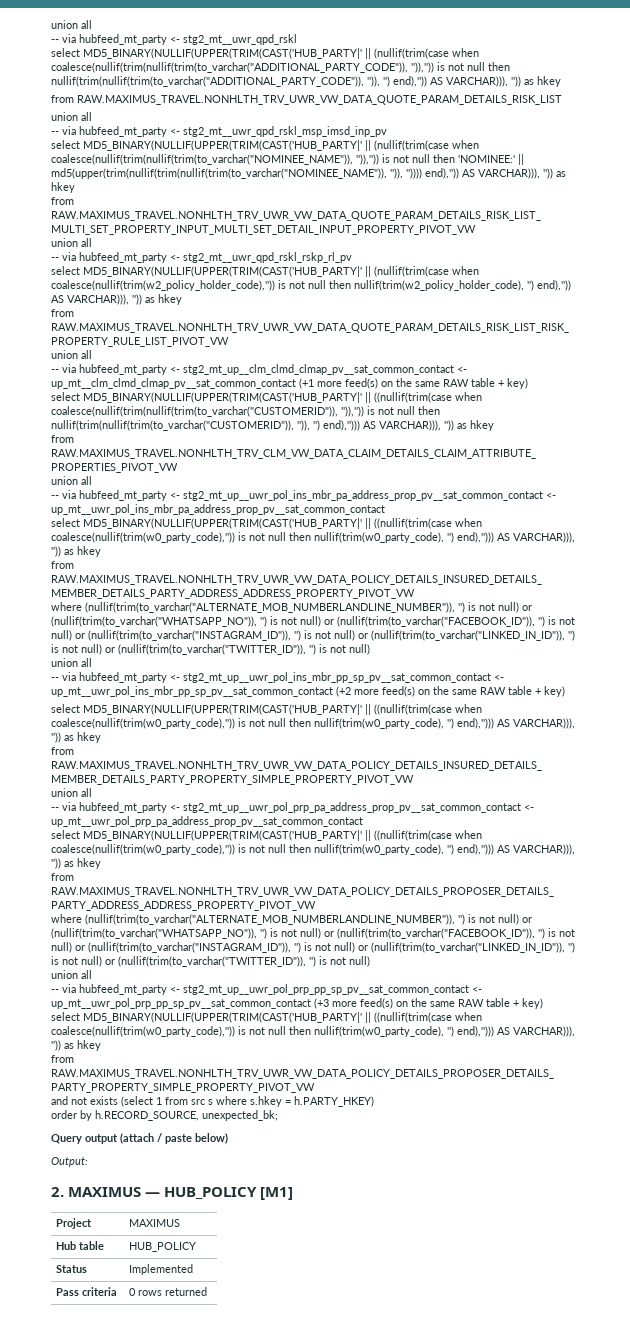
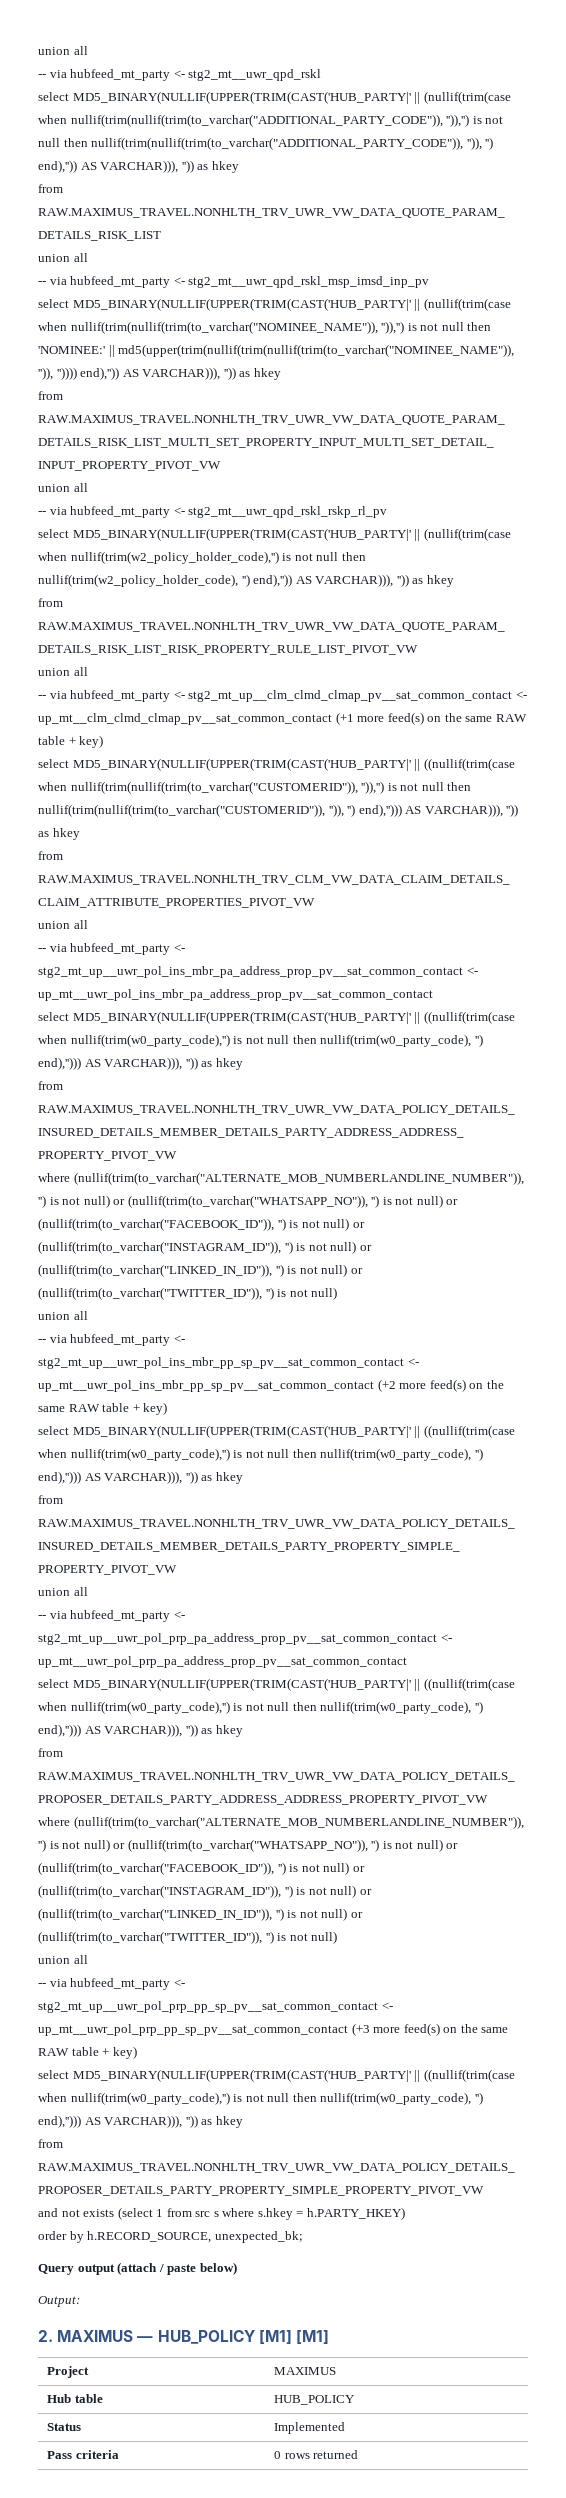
- select MD5_BINARY(NULLIF(UPPER(TRIM(CAST('HUB_PARTY|' || (nullif(trim(case when coalesce(nullif(trim(nullif(trim(to_varchar("ADDITIONAL_PARTY_CODE")), '')),'')) is not null then nullif(trim(nullif(trim(to_varchar("ADDITIONAL_PARTY_CODE")), '')), '') end),'')) AS VARCHAR))), '')) as hkey
+ select MD5_BINARY(NULLIF(UPPER(TRIM(CAST('HUB_PARTY|' || (nullif(trim(case when nullif(trim(nullif(trim(to_varchar("ADDITIONAL_PARTY_CODE")), '')),'') is not null then nullif(trim(nullif(trim(to_varchar("ADDITIONAL_PARTY_CODE")), '')), '') end),'')) AS VARCHAR))), '')) as hkey
- select MD5_BINARY(NULLIF(UPPER(TRIM(CAST('HUB_PARTY|' || (nullif(trim(case when coalesce(nullif(trim(nullif(trim(to_varchar("NOMINEE_NAME")), '')),'')) is not null then 'NOMINEE:' || md5(upper(trim(nullif(trim(nullif(trim(to_varchar("NOMINEE_NAME")), '')), '')))) end),'')) AS VARCHAR))), '')) as hkey
+ select MD5_BINARY(NULLIF(UPPER(TRIM(CAST('HUB_PARTY|' || (nullif(trim(case when nullif(trim(nullif(trim(to_varchar("NOMINEE_NAME")), '')),'') is not null then 'NOMINEE:' || md5(upper(trim(nullif(trim(nullif(trim(to_varchar("NOMINEE_NAME")), '')), '')))) end),'')) AS VARCHAR))), '')) as hkey
- select MD5_BINARY(NULLIF(UPPER(TRIM(CAST('HUB_PARTY|' || (nullif(trim(case when coalesce(nullif(trim(w2_policy_holder_code),'')) is not null then nullif(trim(w2_policy_holder_code), '') end),'')) AS VARCHAR))), '')) as hkey
+ select MD5_BINARY(NULLIF(UPPER(TRIM(CAST('HUB_PARTY|' || (nullif(trim(case when nullif(trim(w2_policy_holder_code),'') is not null then nullif(trim(w2_policy_holder_code), '') end),'')) AS VARCHAR))), '')) as hkey
- select MD5_BINARY(NULLIF(UPPER(TRIM(CAST('HUB_PARTY|' || ((nullif(trim(case when coalesce(nullif(trim(nullif(trim(to_varchar("CUSTOMERID")), '')),'')) is not null then nullif(trim(nullif(trim(to_varchar("CUSTOMERID")), '')), '') end),''))) AS VARCHAR))), '')) as hkey
+ select MD5_BINARY(NULLIF(UPPER(TRIM(CAST('HUB_PARTY|' || ((nullif(trim(case when nullif(trim(nullif(trim(to_varchar("CUSTOMERID")), '')),'') is not null then nullif(trim(nullif(trim(to_varchar("CUSTOMERID")), '')), '') end),''))) AS VARCHAR))), '')) as hkey
  -- via hubfeed_mt_party <- stg2_mt_up__uwr_pol_ins_mbr_pa_address_prop_pv__sat_common_contact <- up_mt__uwr_pol_ins_mbr_pa_address_prop_pv__sat_common_contact
- select MD5_BINARY(NULLIF(UPPER(TRIM(CAST('HUB_PARTY|' || ((nullif(trim(case when coalesce(nullif(trim(w0_party_code),'')) is not null then nullif(trim(w0_party_code), '') end),''))) AS VARCHAR))), '')) as hkey
+ select MD5_BINARY(NULLIF(UPPER(TRIM(CAST('HUB_PARTY|' || ((nullif(trim(case when nullif(trim(w0_party_code),'') is not null then nullif(trim(w0_party_code), '') end),''))) AS VARCHAR))), '')) as hkey
  -- via hubfeed_mt_party <- stg2_mt_up__uwr_pol_ins_mbr_pp_sp_pv__sat_common_contact <- up_mt__uwr_pol_ins_mbr_pp_sp_pv__sat_common_contact (+2 more feed(s) on the same RAW table + key)
- select MD5_BINARY(NULLIF(UPPER(TRIM(CAST('HUB_PARTY|' || ((nullif(trim(case when coalesce(nullif(trim(w0_party_code),'')) is not null then nullif(trim(w0_party_code), '') end),''))) AS VARCHAR))), '')) as hkey
+ select MD5_BINARY(NULLIF(UPPER(TRIM(CAST('HUB_PARTY|' || ((nullif(trim(case when nullif(trim(w0_party_code),'') is not null then nullif(trim(w0_party_code), '') end),''))) AS VARCHAR))), '')) as hkey
  -- via hubfeed_mt_party <- stg2_mt_up__uwr_pol_prp_pa_address_prop_pv__sat_common_contact <- up_mt__uwr_pol_prp_pa_address_prop_pv__sat_common_contact
- select MD5_BINARY(NULLIF(UPPER(TRIM(CAST('HUB_PARTY|' || ((nullif(trim(case when coalesce(nullif(trim(w0_party_code),'')) is not null then nullif(trim(w0_party_code), '') end),''))) AS VARCHAR))), '')) as hkey
+ select MD5_BINARY(NULLIF(UPPER(TRIM(CAST('HUB_PARTY|' || ((nullif(trim(case when nullif(trim(w0_party_code),'') is not null then nullif(trim(w0_party_code), '') end),''))) AS VARCHAR))), '')) as hkey
  -- via hubfeed_mt_party <- stg2_mt_up__uwr_pol_prp_pp_sp_pv__sat_common_contact <- up_mt__uwr_pol_prp_pp_sp_pv__sat_common_contact (+3 more feed(s) on the same RAW table + key)
- select MD5_BINARY(NULLIF(UPPER(TRIM(CAST('HUB_PARTY|' || ((nullif(trim(case when coalesce(nullif(trim(w0_party_code),'')) is not null then nullif(trim(w0_party_code), '') end),''))) AS VARCHAR))), '')) as hkey
+ select MD5_BINARY(NULLIF(UPPER(TRIM(CAST('HUB_PARTY|' || ((nullif(trim(case when nullif(trim(w0_party_code),'') is not null then nullif(trim(w0_party_code), '') end),''))) AS VARCHAR))), '')) as hkey
- 2. MAXIMUS — HUB_POLICY [M1]
+ 2. MAXIMUS — HUB_POLICY [M1] [M1]

